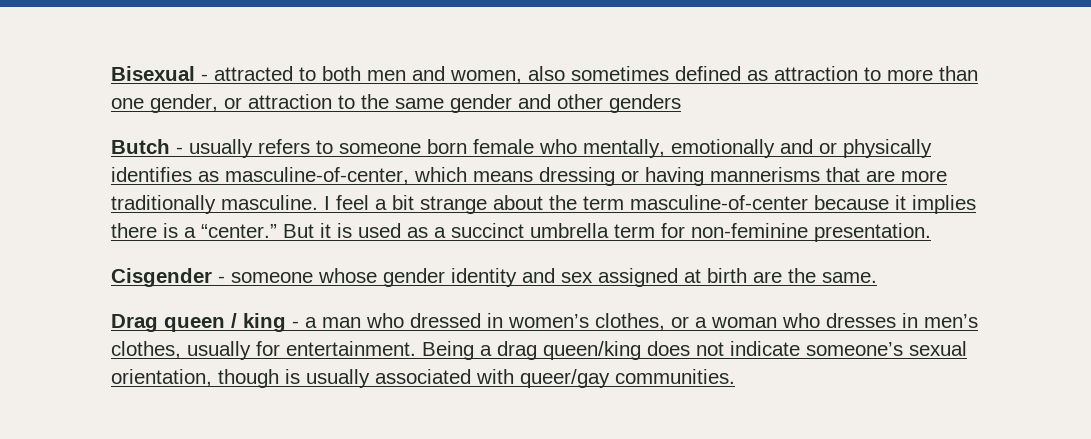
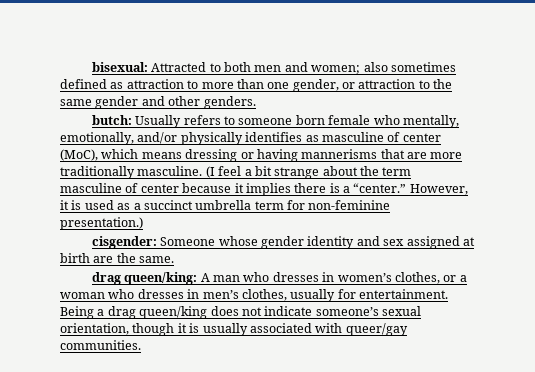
- Bisexual - attracted to both men and women, also sometimes defined as attraction to more than one gender, or attraction to the same gender and other genders
- Butch - usually refers to someone born female who mentally, emotionally and or physically identifies as masculine-of-center, which means dressing or having mannerisms that are more traditionally masculine.
+ bisexual: Attracted to both men and women; also sometimes defined as attraction to more than one gender, or attraction to the same gender and other genders.
+ butch: Usually refers to someone born female who mentally, emotionally, and/or physically identifies as masculine of center (MoC), which means dressing or having mannerisms that are more traditionally masculine.
- I feel a bit strange about the term masculine-of-center because it implies there is a “center.”
+ (I feel a bit strange about the term masculine of center because it implies there is a “center.”
- But it is used as a succinct umbrella term for non-feminine presentation.
- Cisgender - someone whose gender identity and sex assigned at birth are the same.
+ However, it is used as a succinct umbrella term for non-feminine presentation.)
+ cisgender: Someone whose gender identity and sex assigned at birth are the same.
- Drag queen / king - a man who dressed in women’s clothes, or a woman who dresses in men’s clothes, usually for entertainment.
+ drag queen/king: A man who dresses in women’s clothes, or a woman who dresses in men’s clothes, usually for entertainment.
- Being a drag queen/king does not indicate someone’s sexual orientation, though is usually associated with queer/gay communities.
+ Being a drag queen/king does not indicate someone’s sexual orientation, though it is usually associated with queer/gay communities.

